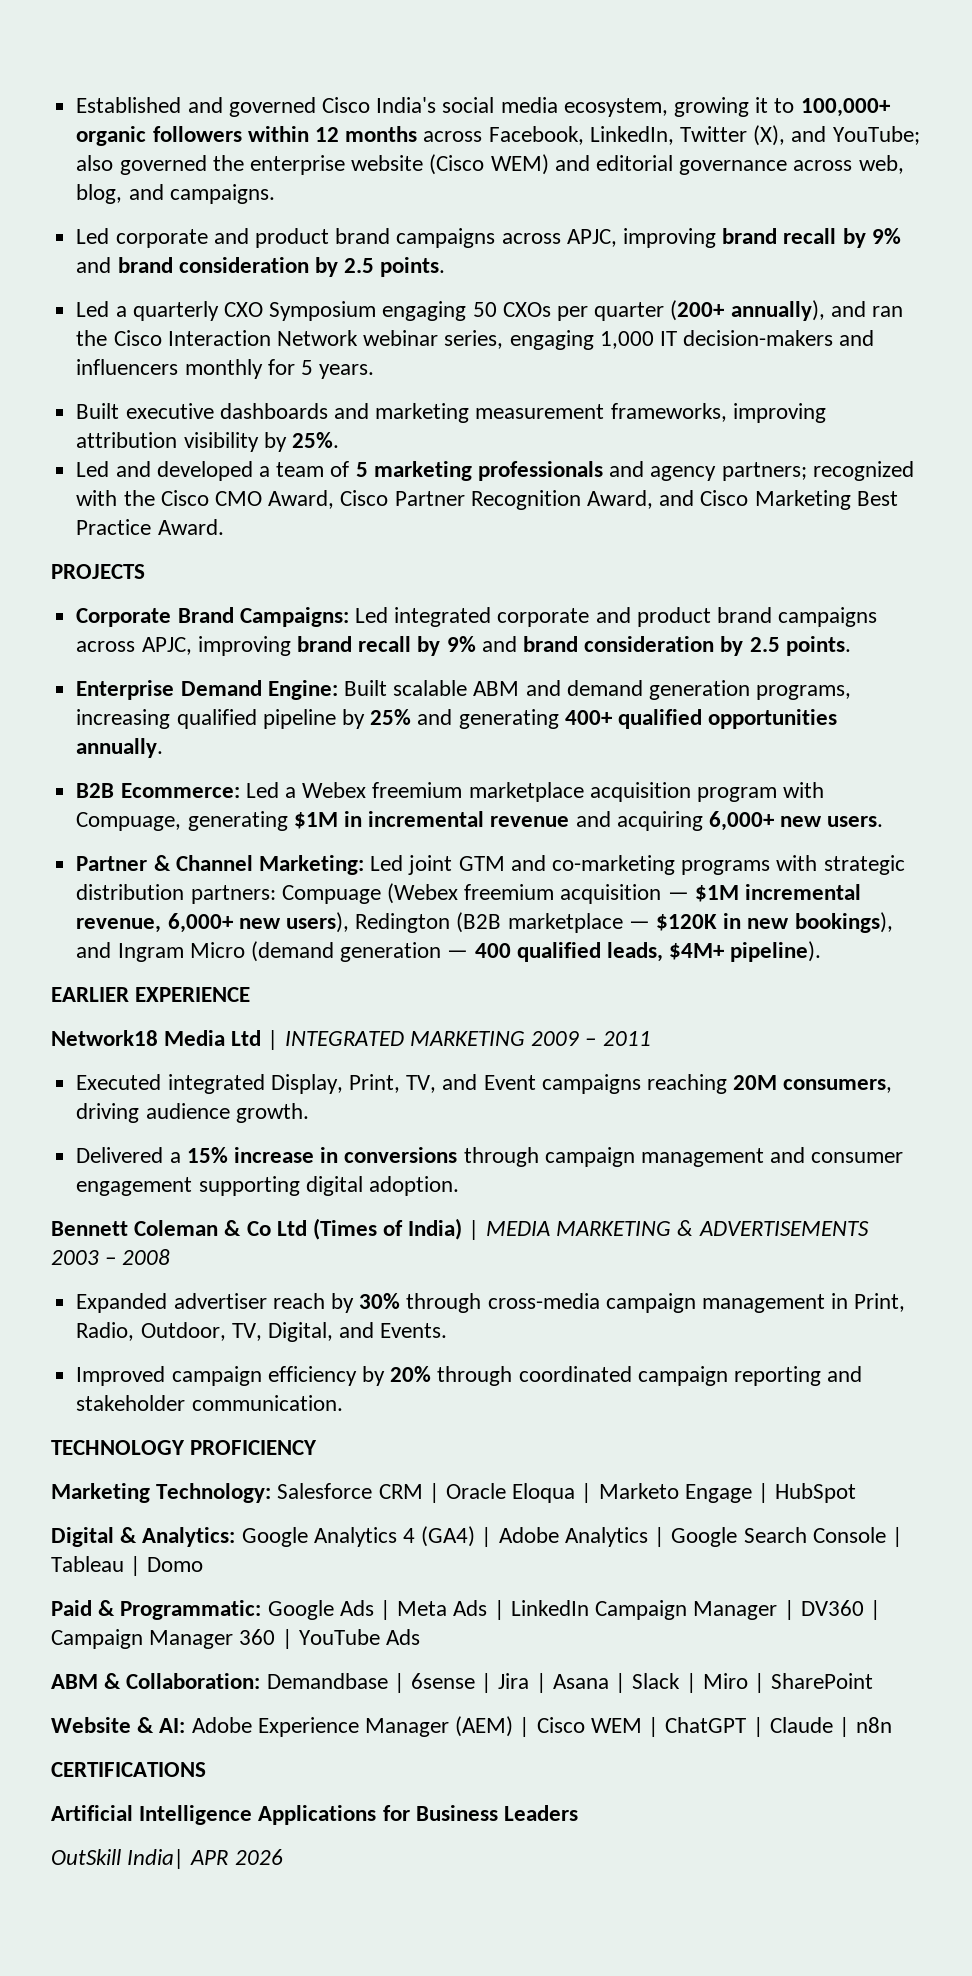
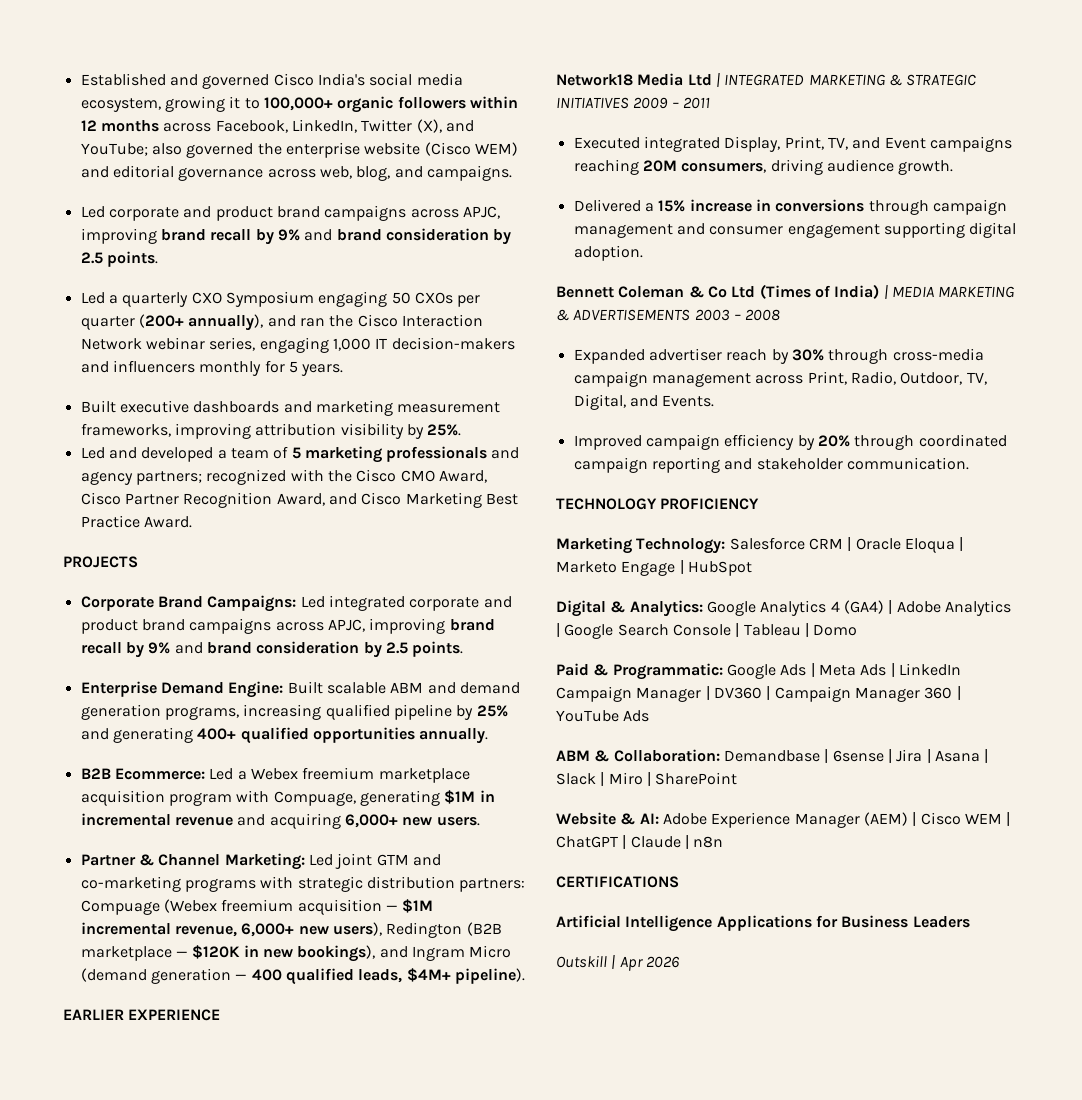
- Network18 Media Ltd | INTEGRATED MARKETING 2009 – 2011
+ Network18 Media Ltd | INTEGRATED MARKETING & STRATEGIC INITIATIVES 2009 – 2011
- Expanded advertiser reach by 30% through cross-media campaign management in Print, Radio, Outdoor, TV, Digital, and Events.
+ Expanded advertiser reach by 30% through cross-media campaign management across Print, Radio, Outdoor, TV, Digital, and Events.
- OutSkill India| APR 2026
+ Outskill | Apr 2026

